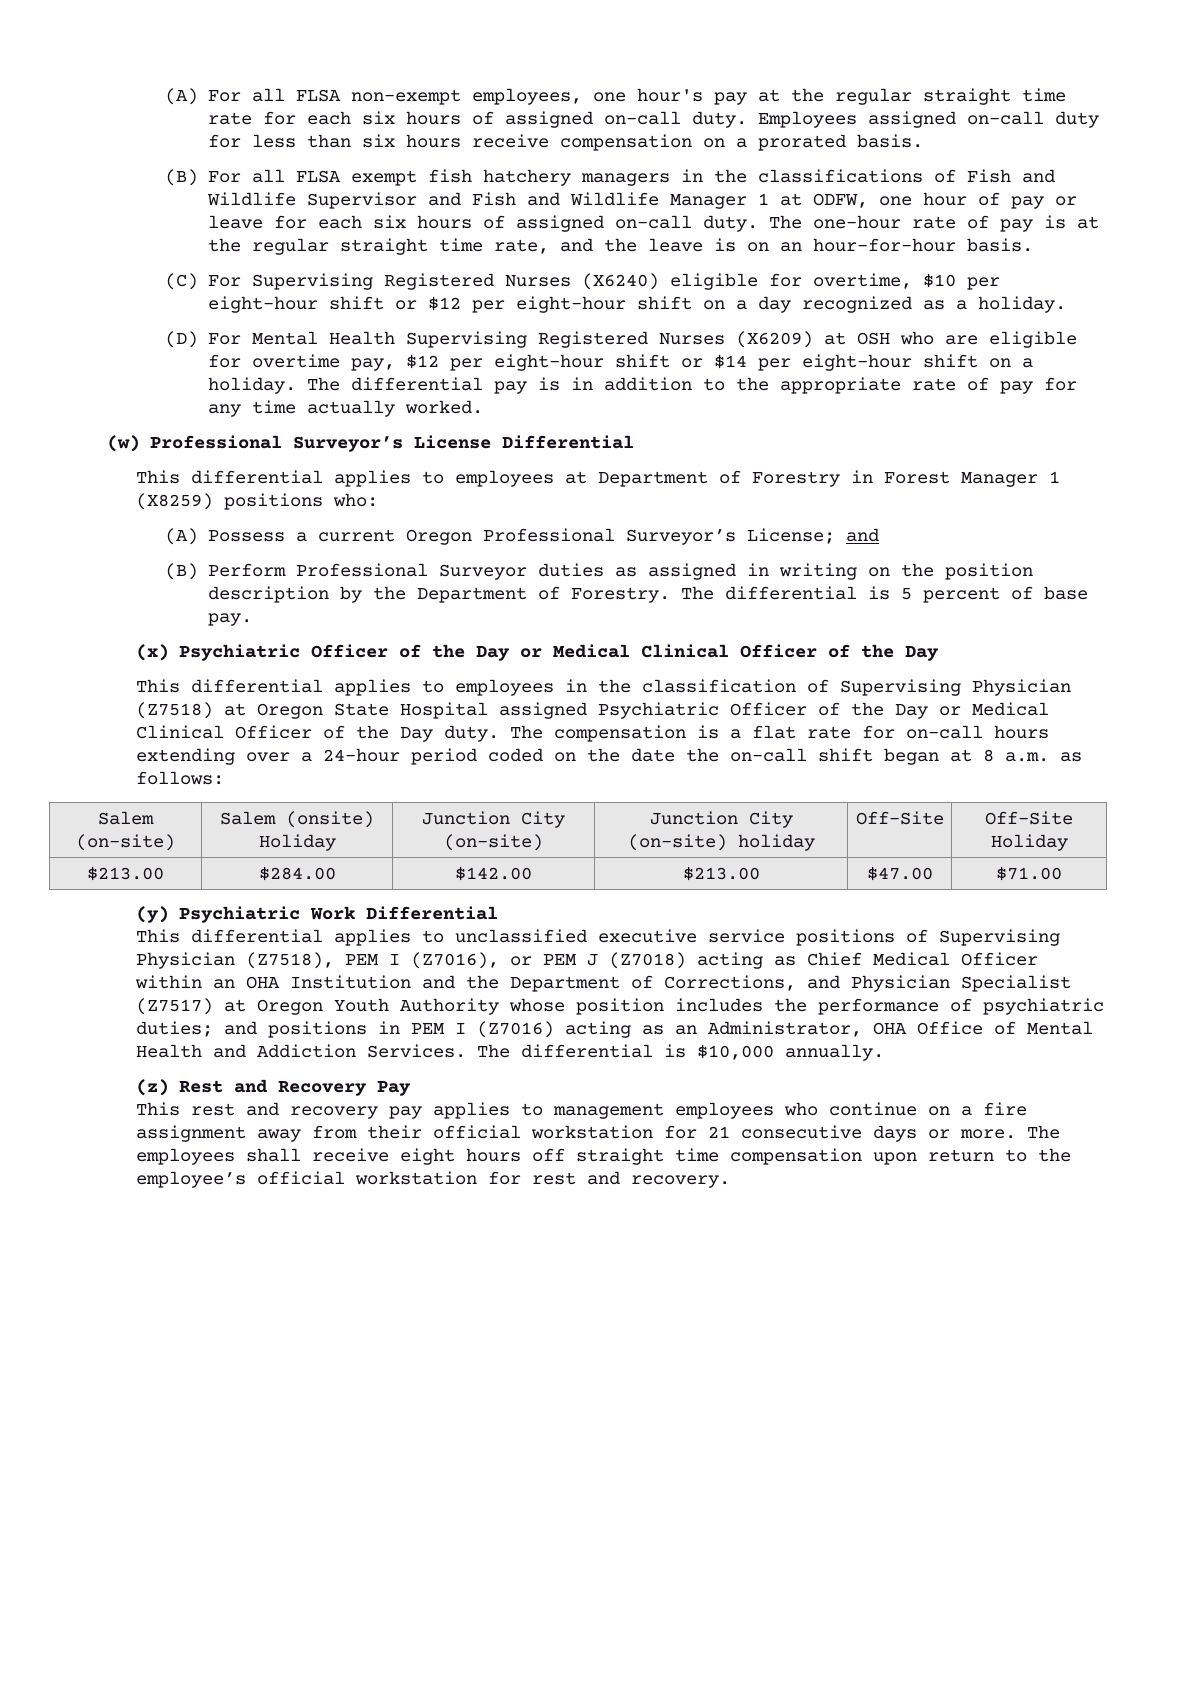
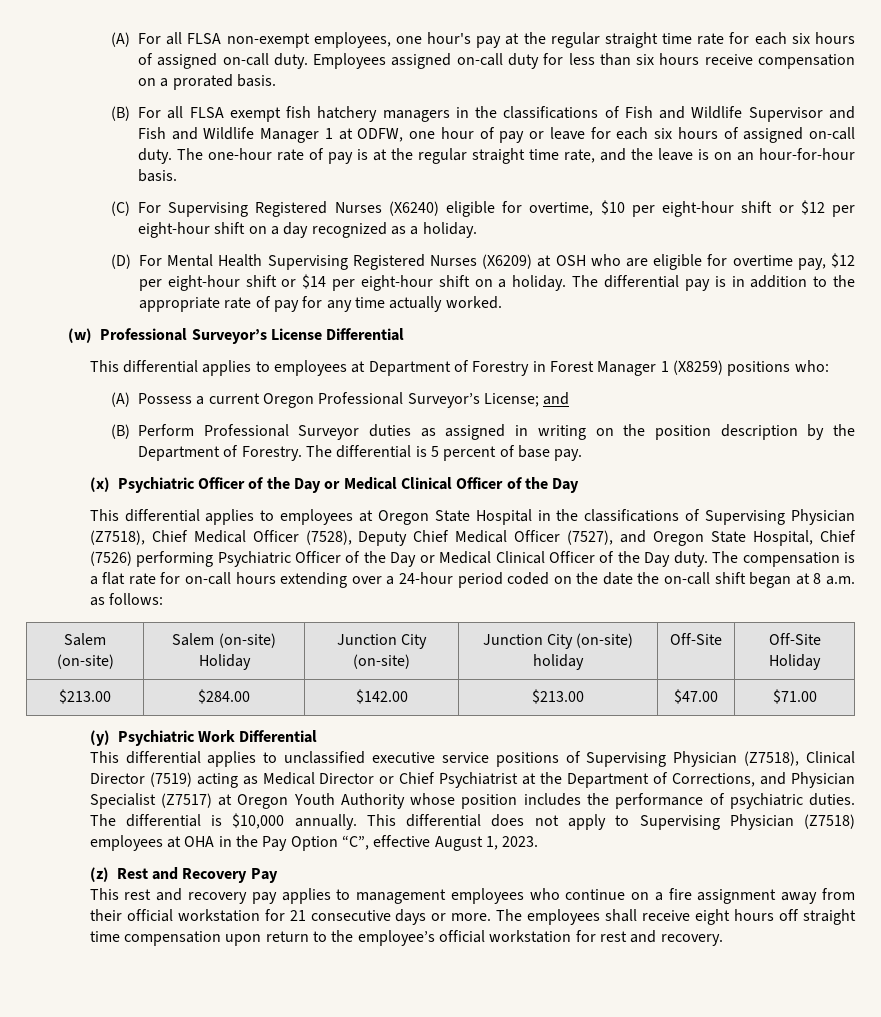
- This differential applies to employees in the classification of Supervising Physician (Z7518) at Oregon State Hospital assigned Psychiatric Officer of the Day or Medical Clinical Officer of the Day duty.
+ This differential applies to employees at Oregon State Hospital in the classifications of Supervising Physician (Z7518), Chief Medical Officer (7528), Deputy Chief Medical Officer (7527), and Oregon State Hospital, Chief (7526) performing Psychiatric Officer of the Day or Medical Clinical Officer of the Day duty.
- Salem (on-site) | Salem (onsite) Holiday | Junction City (on-site) | Junction City (on-site) holiday | Off-Site | Off-Site Holiday
+ Salem (on-site) | Salem (on-site) Holiday | Junction City (on-site) | Junction City (on-site) holiday | Off-Site | Off-Site Holiday
- This differential applies to unclassified executive service positions of Supervising Physician (Z7518), PEM I (Z7016), or PEM J (Z7018) acting as Chief Medical Officer within an OHA Institution and the Department of Corrections, and Physician Specialist (Z7517) at Oregon Youth Authority whose position includes the performance of psychiatric duties; and positions in PEM I (Z7016) acting as an Administrator, OHA Office of Mental Health and Addiction Services.
+ This differential applies to unclassified executive service positions of Supervising Physician (Z7518), Clinical Director (7519) acting as Medical Director or Chief Psychiatrist at the Department of Corrections, and Physician Specialist (Z7517) at Oregon Youth Authority whose position includes the performance of psychiatric duties.
+ This differential does not apply to Supervising Physician (Z7518) employees at OHA in the Pay Option “C”, effective August 1, 2023.

